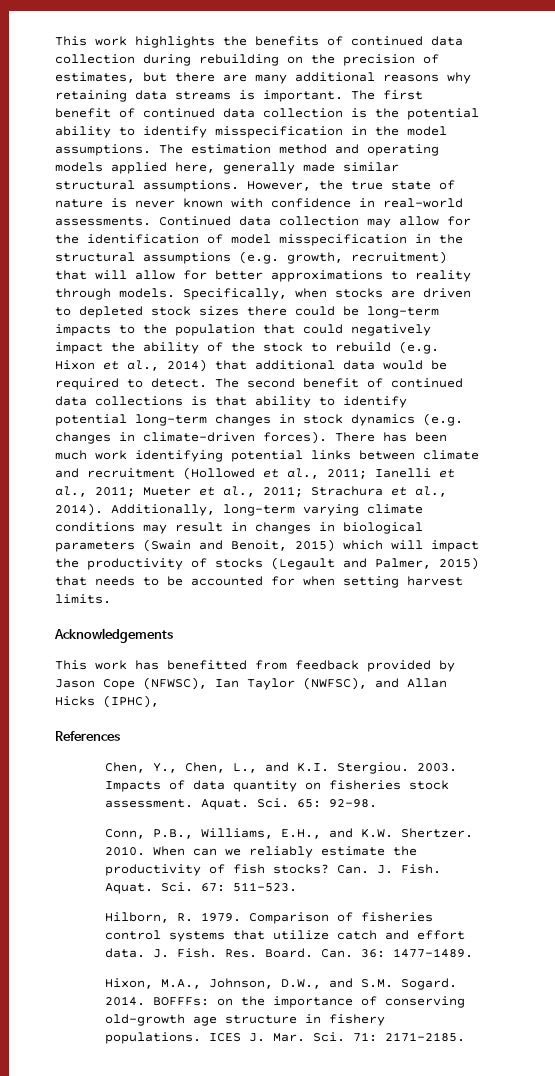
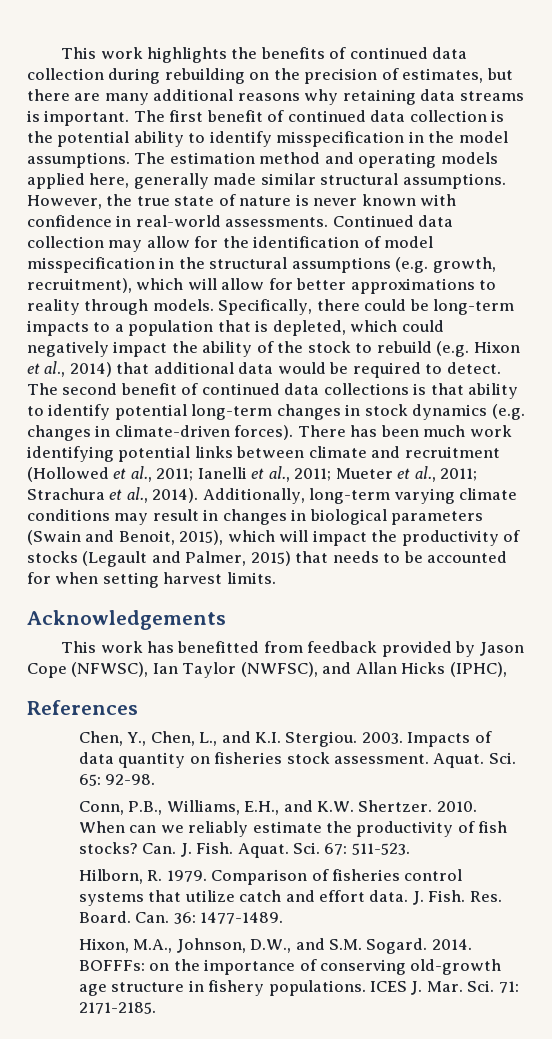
- Continued data collection may allow for the identification of model misspecification in the structural assumptions (e.g. growth, recruitment) that will allow for better approximations to reality through models.
+ Continued data collection may allow for the identification of model misspecification in the structural assumptions (e.g. growth, recruitment), which will allow for better approximations to reality through models.
- Specifically, when stocks are driven to depleted stock sizes there could be long-term impacts to the population that could negatively impact the ability of the stock to rebuild (e.g. Hixon et al., 2014) that additional data would be required to detect.
+ Specifically, there could be long-term impacts to a population that is depleted, which could negatively impact the ability of the stock to rebuild (e.g. Hixon et al., 2014) that additional data would be required to detect.
- Additionally, long-term varying climate conditions may result in changes in biological parameters (Swain and Benoit, 2015) which will impact the productivity of stocks (Legault and Palmer, 2015) that needs to be accounted for when setting harvest limits.
+ Additionally, long-term varying climate conditions may result in changes in biological parameters (Swain and Benoit, 2015), which will impact the productivity of stocks (Legault and Palmer, 2015) that needs to be accounted for when setting harvest limits.

